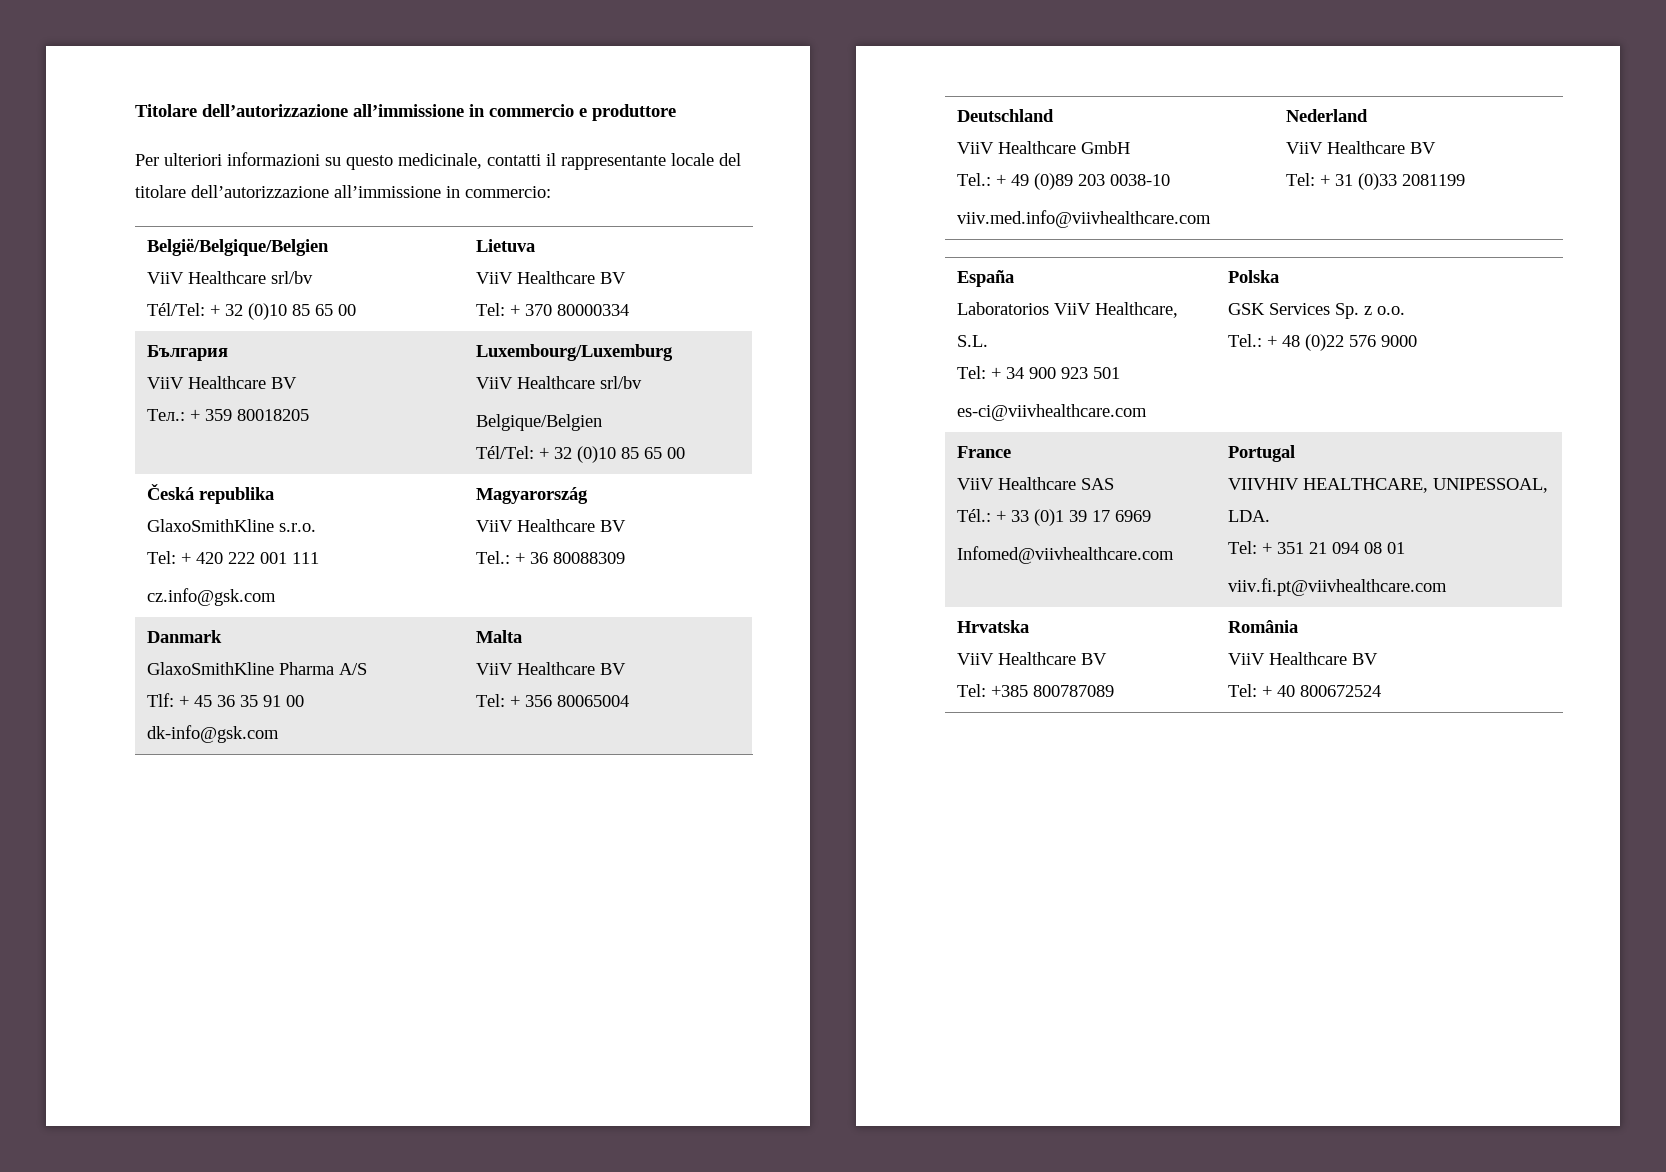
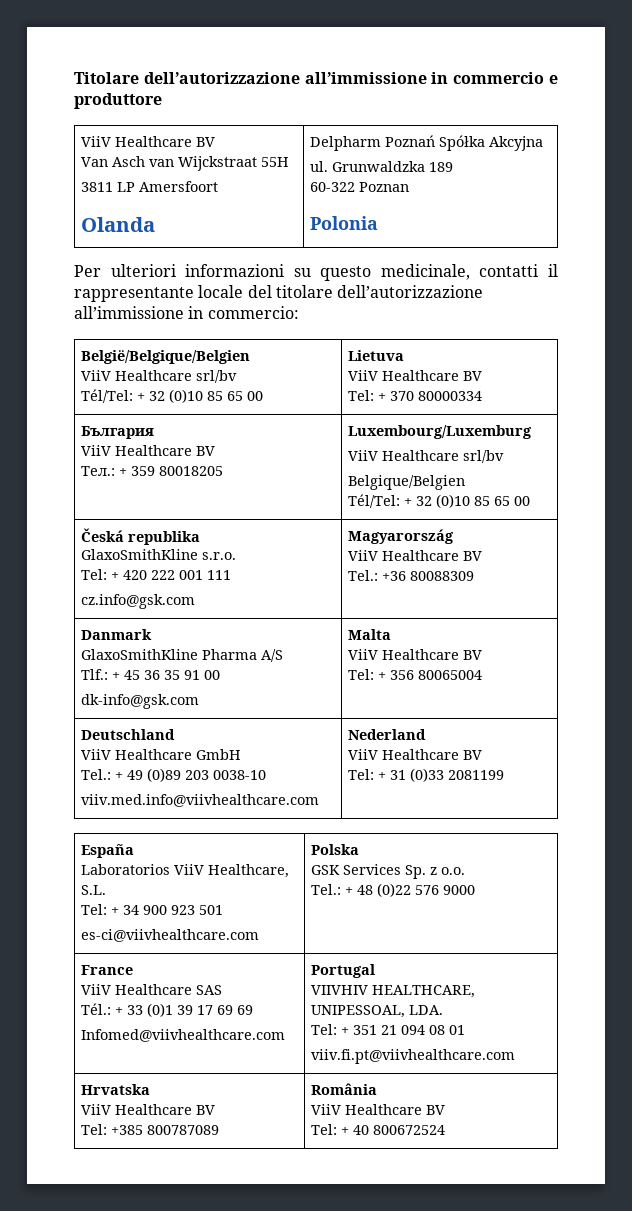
  Titolare dell’autorizzazione all’immissione in commercio e produttore
+ ViiV Healthcare BV
+ Van Asch van Wijckstraat 55H
+ 3811 LP Amersfoort
+ Olanda | Delpharm Poznań Spółka Akcyjna
+ ul. Grunwaldzka 189
+ 60-322 Poznan
+ Polonia
  Česká republika
  GlaxoSmithKline s.r.o.
  Tel: + 420 222 001 111
  cz.info@gsk.com | Magyarország
  ViiV Healthcare BV
- Tel.: + 36 80088309
+ Tel.: +36 80088309
  Danmark
  GlaxoSmithKline Pharma A/S
- Tlf: + 45 36 35 91 00
+ Tlf.: + 45 36 35 91 00
  France
  ViiV Healthcare SAS
- Tél.: + 33 (0)1 39 17 6969
+ Tél.: + 33 (0)1 39 17 69 69

